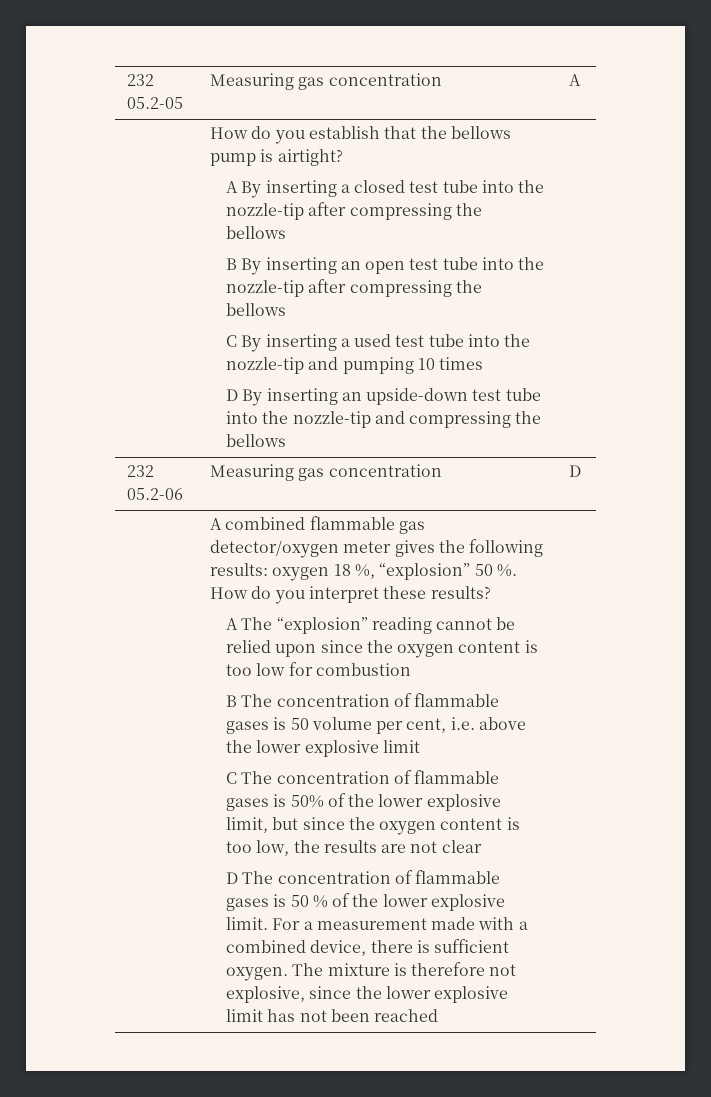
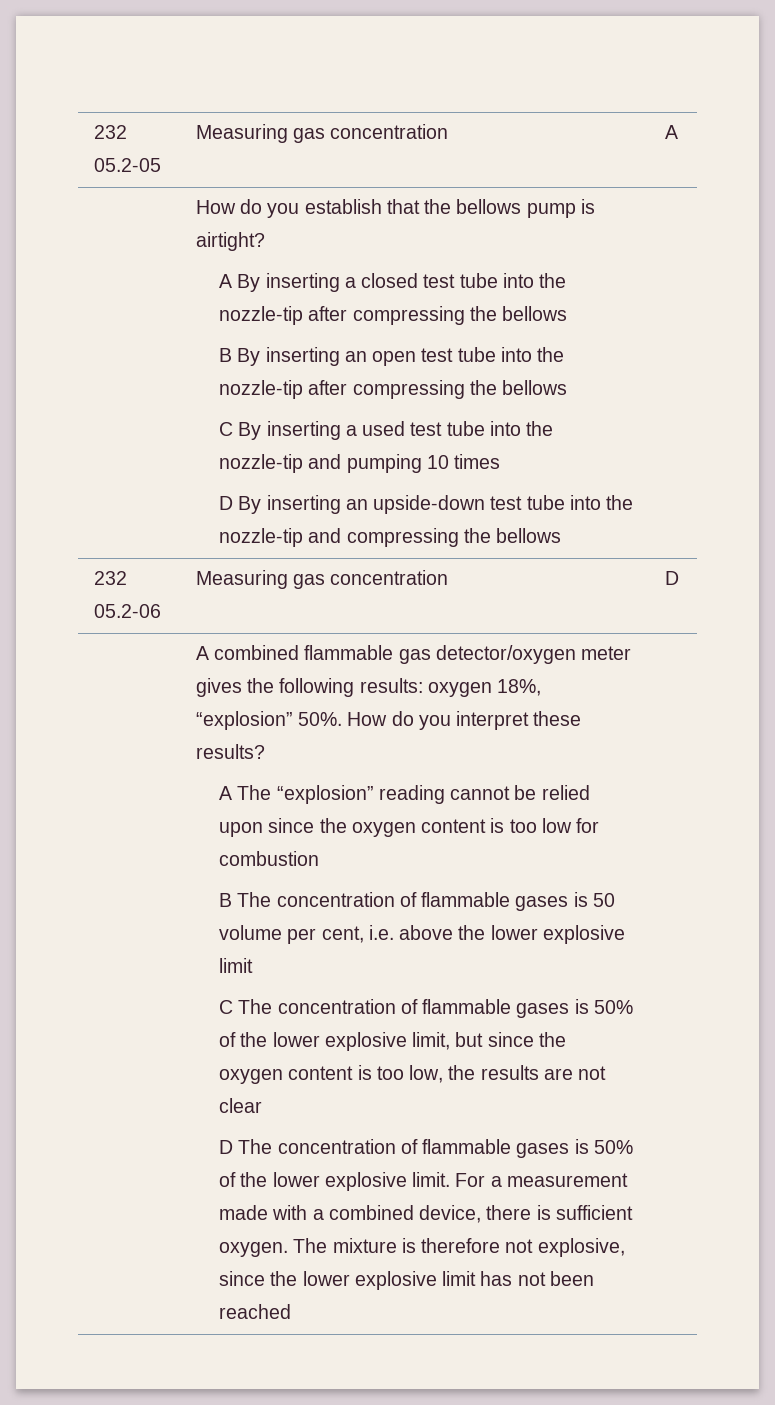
- A combined flammable gas detector/oxygen meter gives the following results: oxygen 18 %, “explosion” 50 %.
+ A combined flammable gas detector/oxygen meter gives the following results: oxygen 18%, “explosion” 50%.
- D The concentration of flammable gases is 50 % of the lower explosive limit.
+ D The concentration of flammable gases is 50% of the lower explosive limit.

